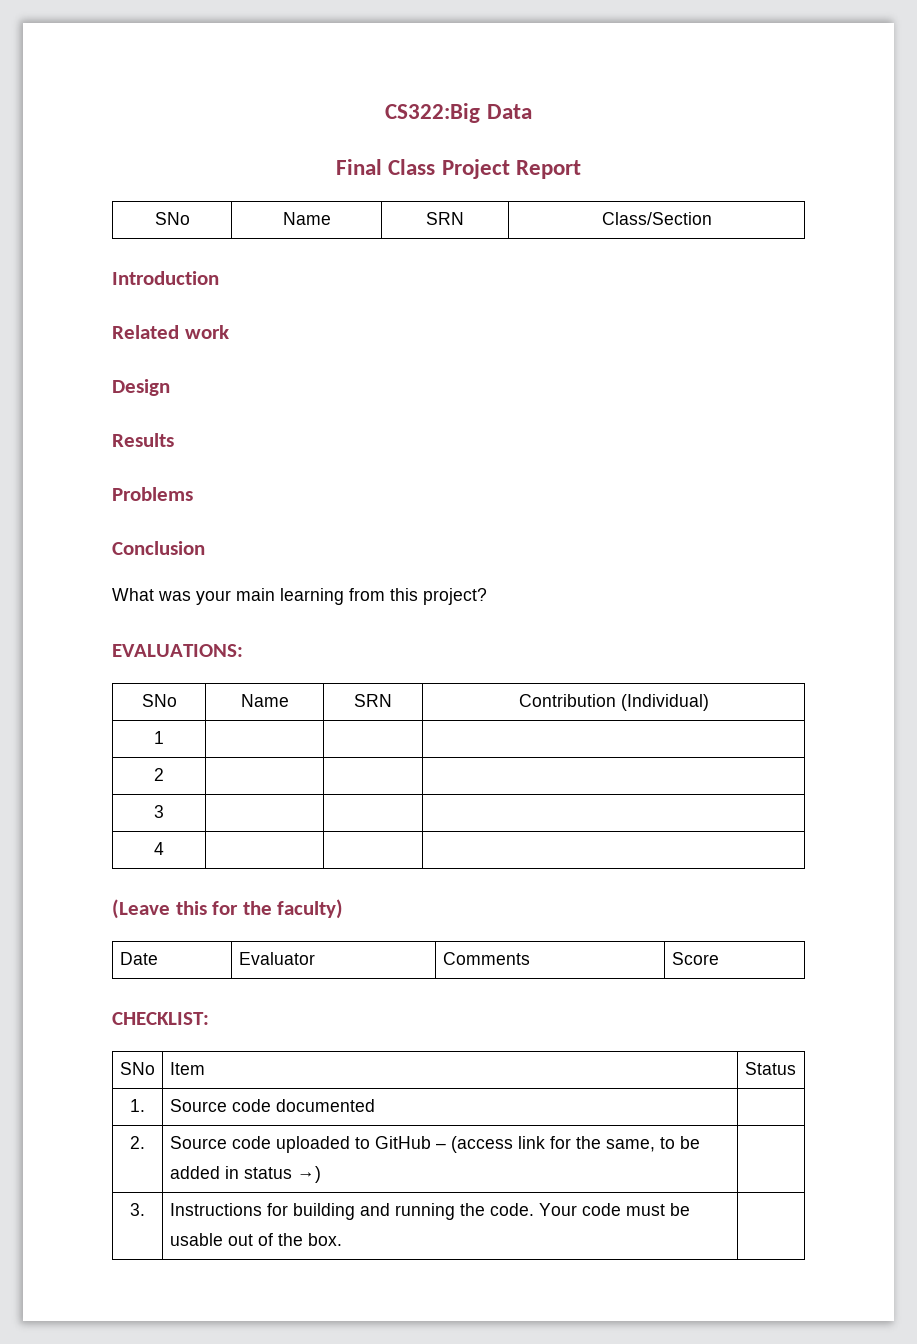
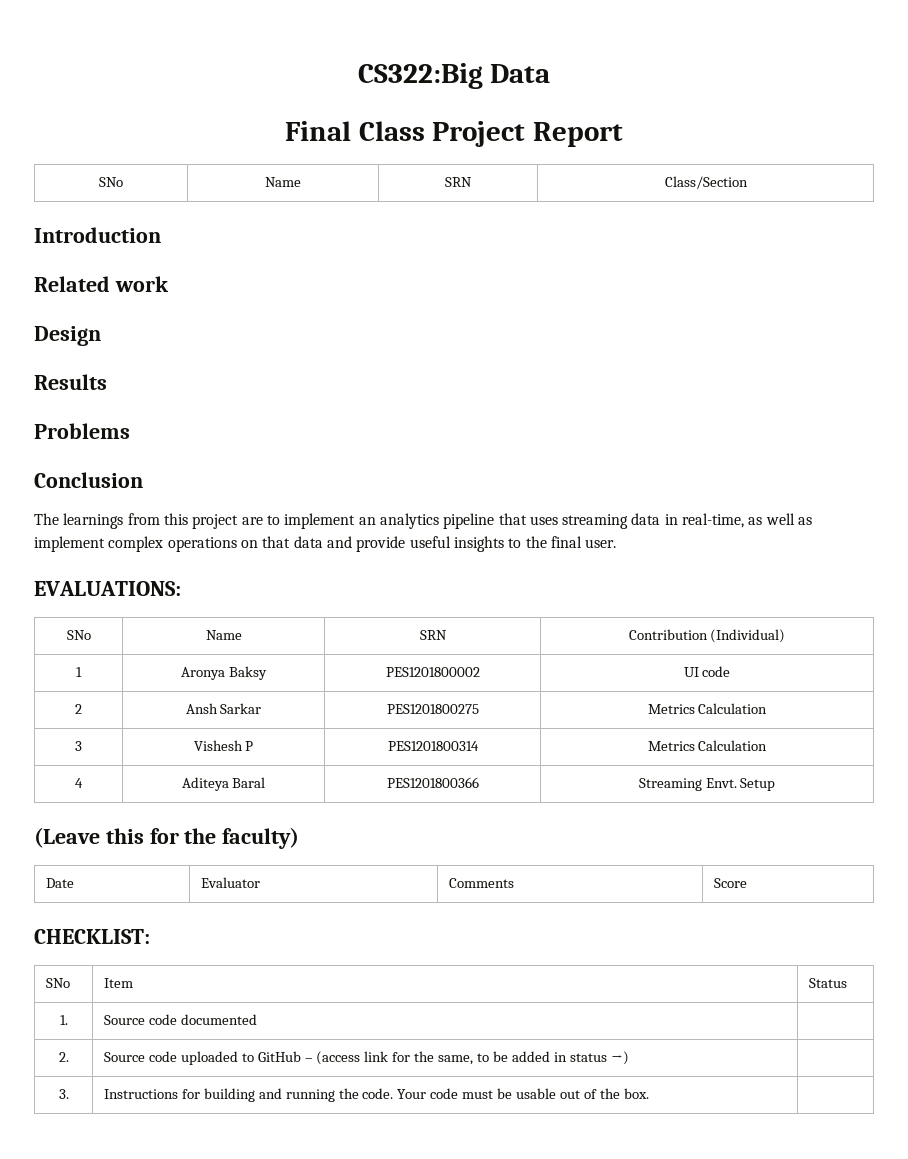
- What was your main learning from this project?
+ The learnings from this project are to implement an analytics pipeline that uses streaming data in real-time, as well as implement complex operations on that data and provide useful insights to the final user.
- 1 | | |
- 2 | | |
- 3 | | |
- 4 | | |
+ 1 | Aronya Baksy | PES1201800002 | UI code
+ 2 | Ansh Sarkar | PES1201800275 | Metrics Calculation
+ 3 | Vishesh P | PES1201800314 | Metrics Calculation
+ 4 | Aditeya Baral | PES1201800366 | Streaming Envt. Setup

